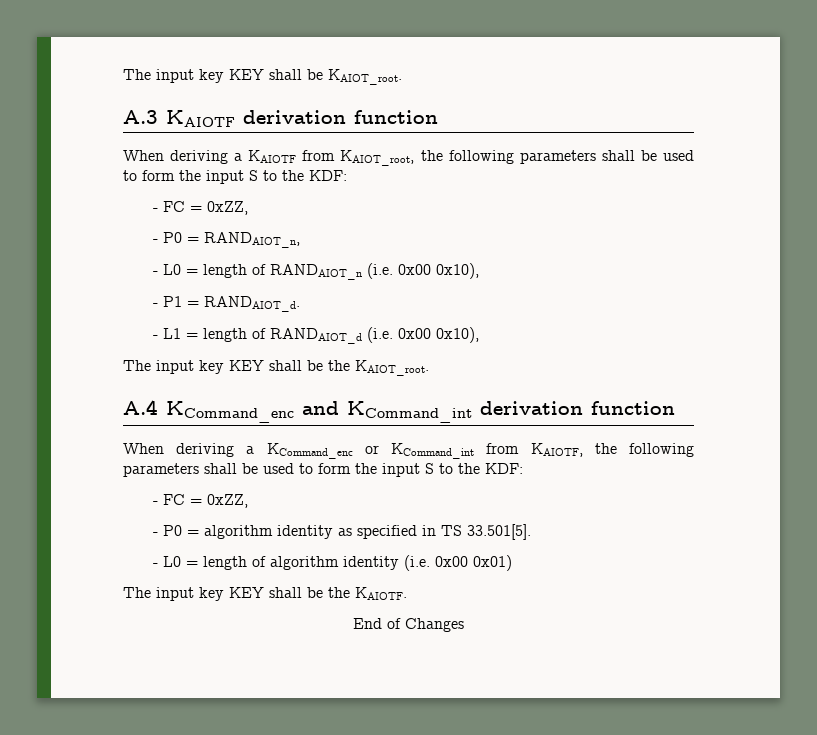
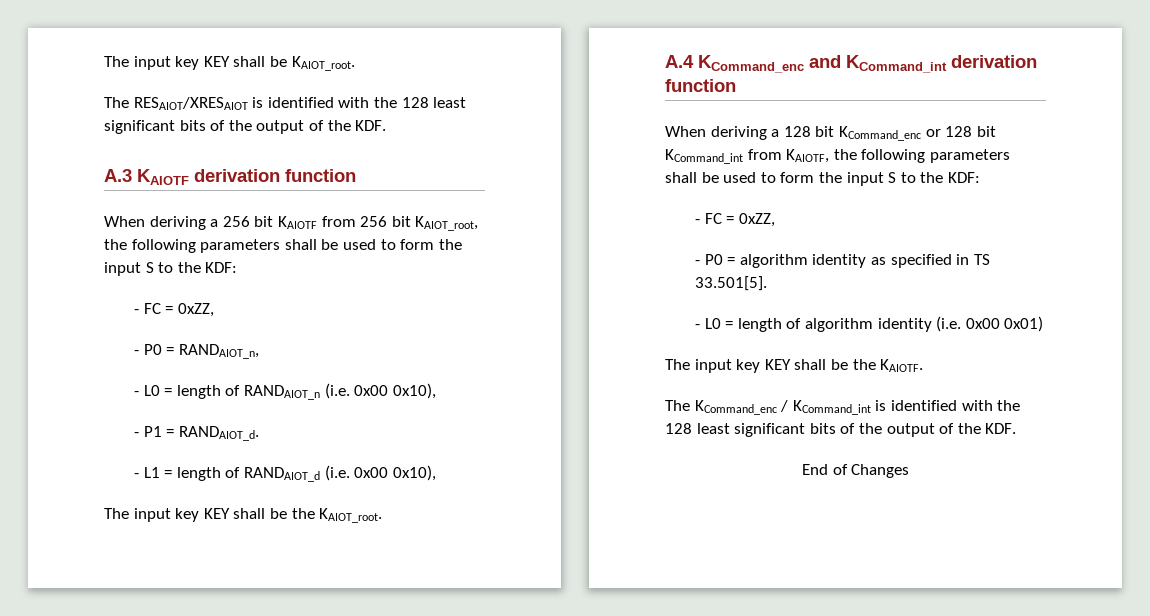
+ The RESAIOT/XRESAIOT is identified with the 128 least significant bits of the output of the KDF.
- When deriving a KAIOTF from KAIOT_root, the following parameters shall be used to form the input S to the KDF:
+ When deriving a 256 bit KAIOTF from 256 bit KAIOT_root, the following parameters shall be used to form the input S to the KDF:
- When deriving a KCommand_enc or KCommand_int from KAIOTF, the following parameters shall be used to form the input S to the KDF:
+ When deriving a 128 bit KCommand_enc or 128 bit KCommand_int from KAIOTF, the following parameters shall be used to form the input S to the KDF:
+ The KCommand_enc / KCommand_int is identified with the 128 least significant bits of the output of the KDF.

